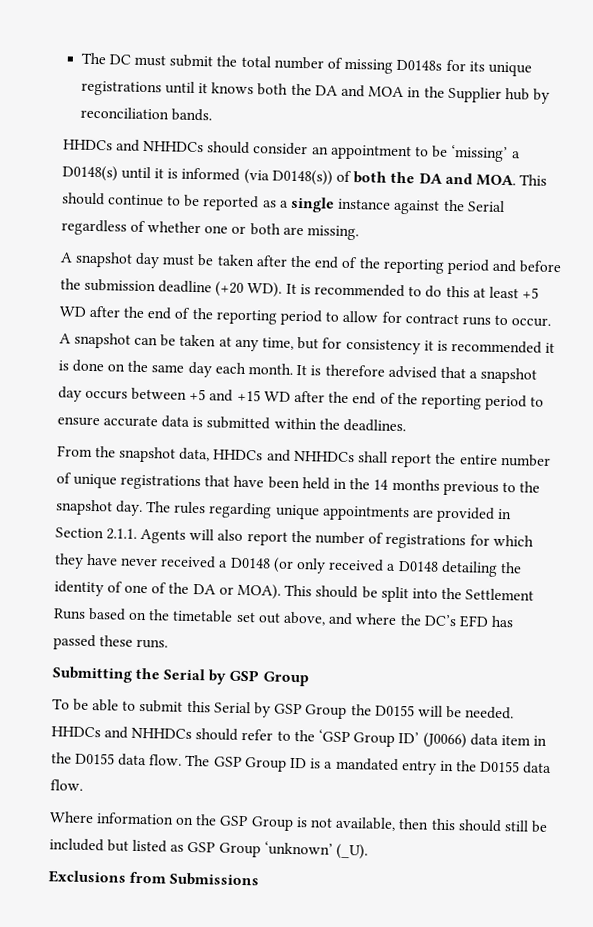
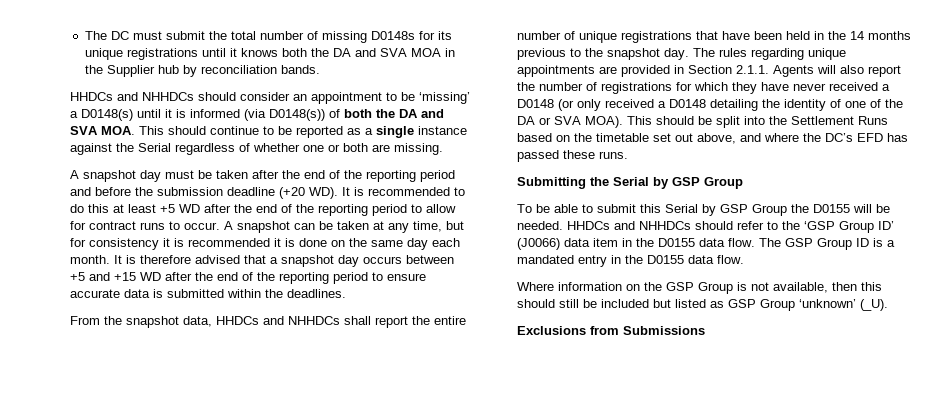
- The DC must submit the total number of missing D0148s for its unique registrations until it knows both the DA and MOA in the Supplier hub by reconciliation bands.
+ The DC must submit the total number of missing D0148s for its unique registrations until it knows both the DA and SVA MOA in the Supplier hub by reconciliation bands.
- HHDCs and NHHDCs should consider an appointment to be ‘missing’ a D0148(s) until it is informed (via D0148(s)) of both the DA and MOA. This should continue to be reported as a single instance against the Serial regardless of whether one or both are missing.
+ HHDCs and NHHDCs should consider an appointment to be ‘missing’ a D0148(s) until it is informed (via D0148(s)) of both the DA and SVA MOA. This should continue to be reported as a single instance against the Serial regardless of whether one or both are missing.
- The rules regarding unique appointments are provided in Section 2.1.1. Agents will also report the number of registrations for which they have never received a D0148 (or only received a D0148 detailing the identity of one of the DA or MOA).
+ The rules regarding unique appointments are provided in Section 2.1.1. Agents will also report the number of registrations for which they have never received a D0148 (or only received a D0148 detailing the identity of one of the DA or SVA MOA).

